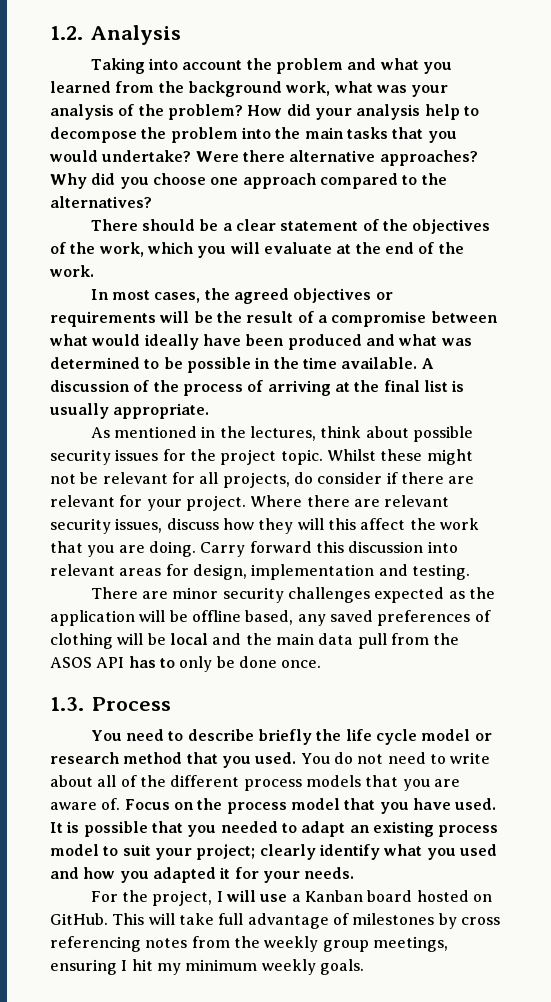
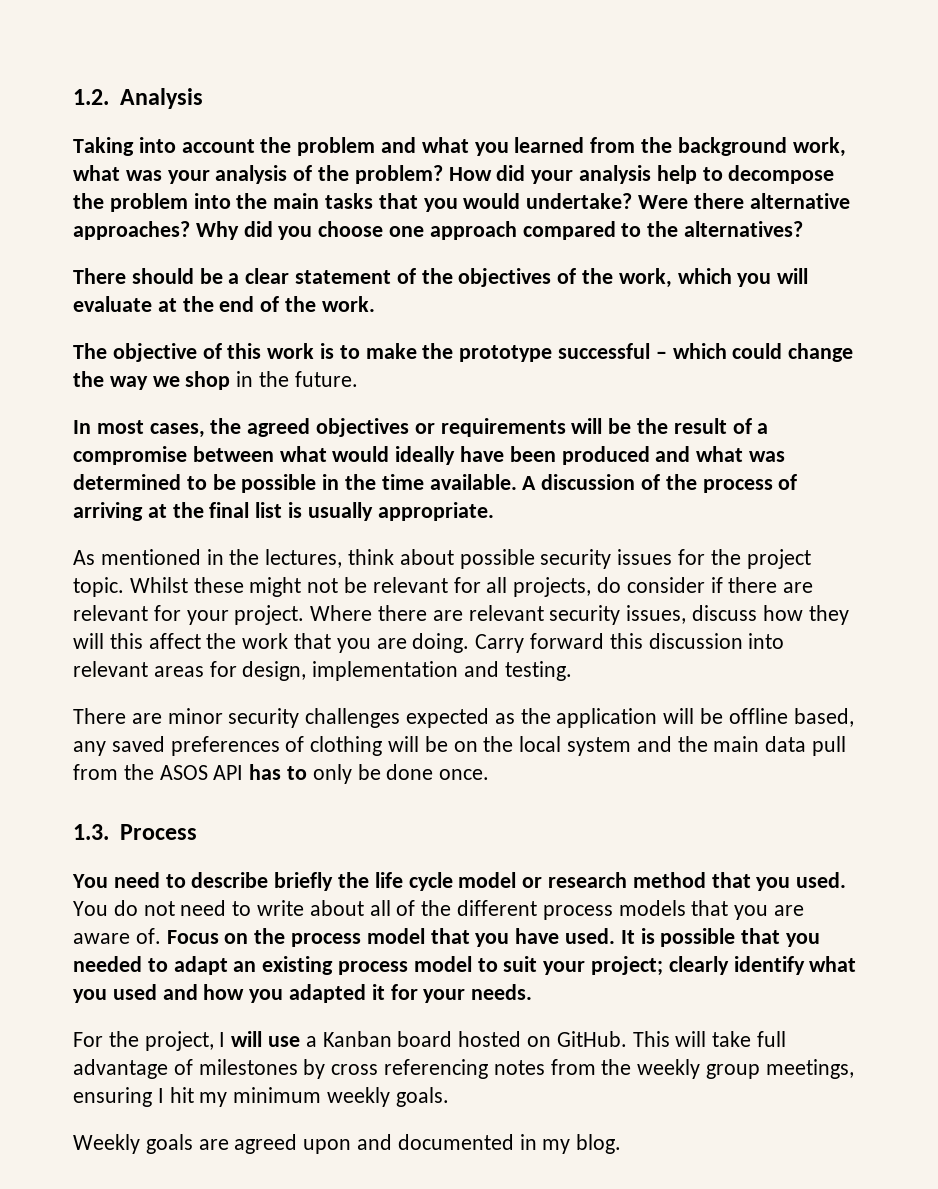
+ The objective of this work is to make the prototype successful – which could change the way we shop in the future.
- There are minor security challenges expected as the application will be offline based, any saved preferences of clothing will be local and the main data pull from the ASOS API has to only be done once.
+ There are minor security challenges expected as the application will be offline based, any saved preferences of clothing will be on the local system and the main data pull from the ASOS API has to only be done once.
+ Weekly goals are agreed upon and documented in my blog.

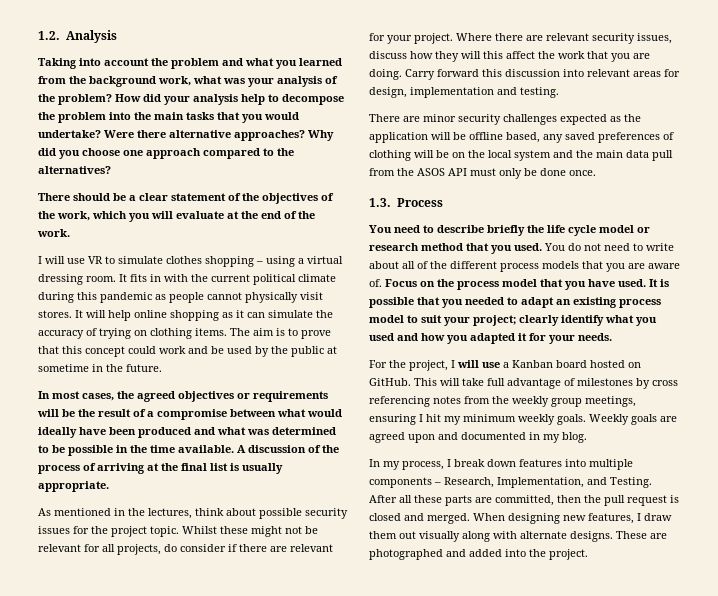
- The objective of this work is to make the prototype successful – which could change the way we shop in the future.
+ I will use VR to simulate clothes shopping – using a virtual dressing room. It fits in with the current political climate during this pandemic as people cannot physically visit stores. It will help online shopping as it can simulate the accuracy of trying on clothing items. The aim is to prove that this concept could work and be used by the public at sometime in the future.
- There are minor security challenges expected as the application will be offline based, any saved preferences of clothing will be on the local system and the main data pull from the ASOS API has to only be done once.
+ There are minor security challenges expected as the application will be offline based, any saved preferences of clothing will be on the local system and the main data pull from the ASOS API must only be done once.
- This will take full advantage of milestones by cross referencing notes from the weekly group meetings, ensuring I hit my minimum weekly goals.
- Weekly goals are agreed upon and documented in my blog.
+ This will take full advantage of milestones by cross referencing notes from the weekly group meetings, ensuring I hit my minimum weekly goals. Weekly goals are agreed upon and documented in my blog.
+ In my process, I break down features into multiple components – Research, Implementation, and Testing. After all these parts are committed, then the pull request is closed and merged. When designing new features, I draw them out visually along with alternate designs. These are photographed and added into the project.

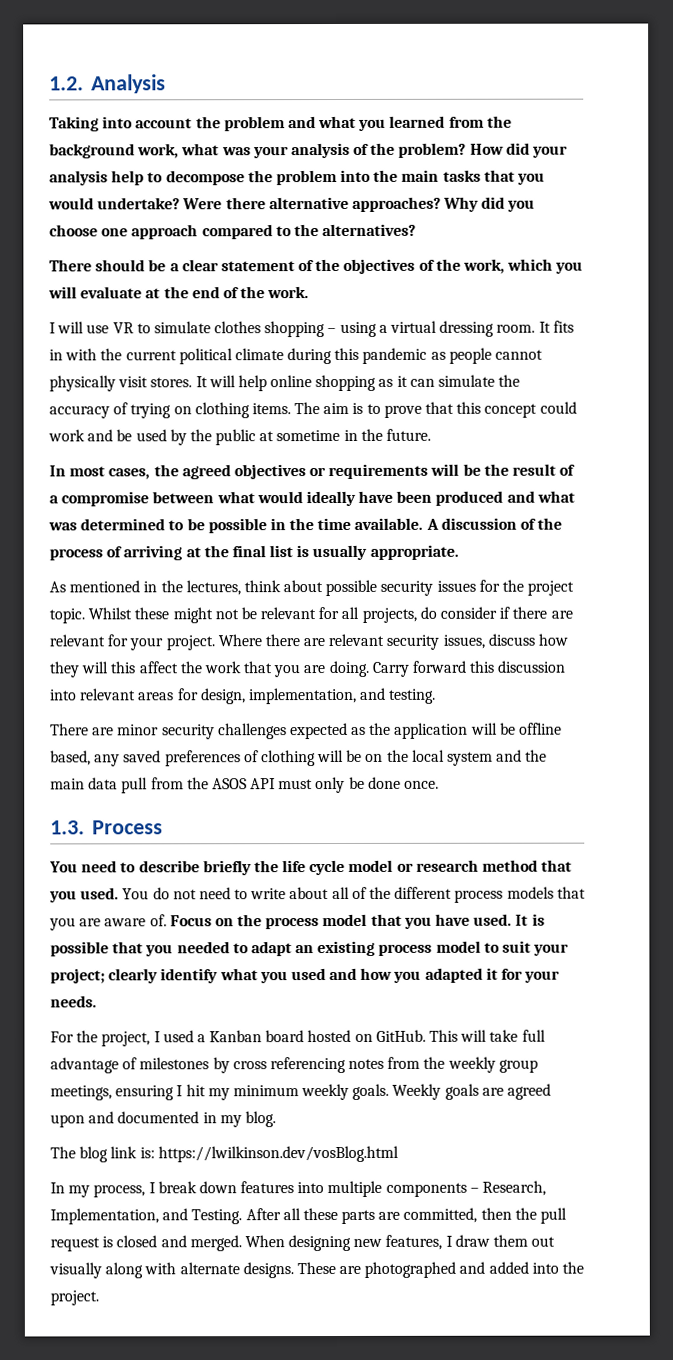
- Carry forward this discussion into relevant areas for design, implementation and testing.
+ Carry forward this discussion into relevant areas for design, implementation, and testing.
- For the project, I will use a Kanban board hosted on GitHub.
+ For the project, I used a Kanban board hosted on GitHub.
+ The blog link is: https://lwilkinson.dev/vosBlog.html

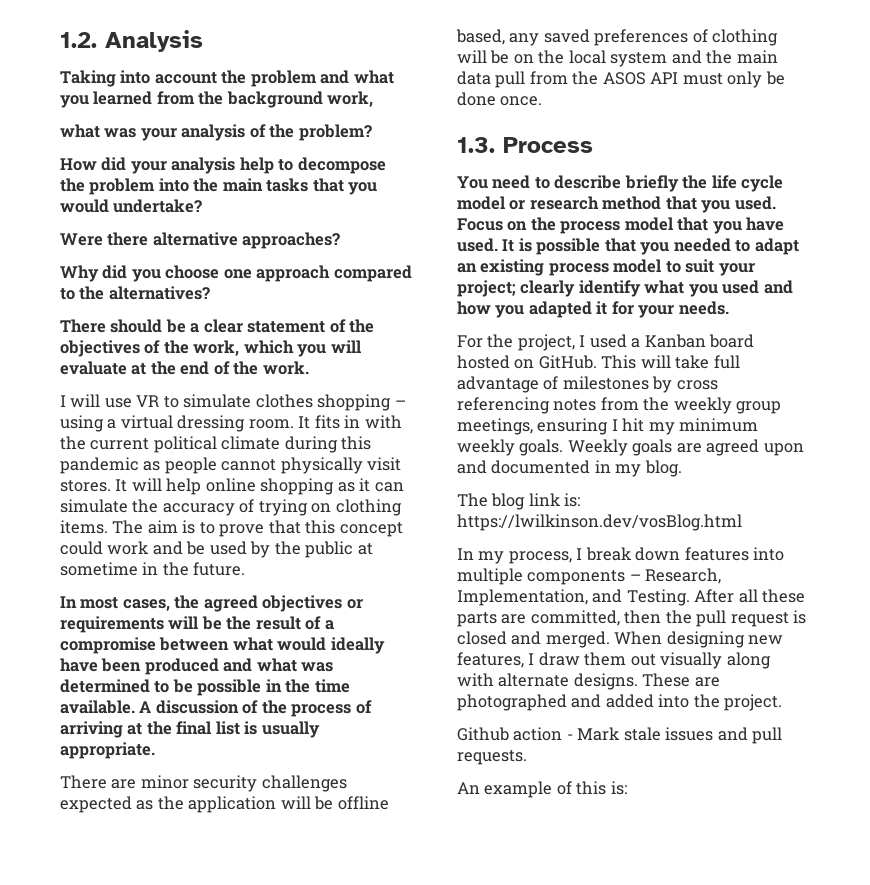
- Taking into account the problem and what you learned from the background work, what was your analysis of the problem? How did your analysis help to decompose the problem into the main tasks that you would undertake? Were there alternative approaches? Why did you choose one approach compared to the alternatives?
+ Taking into account the problem and what you learned from the background work,
+ what was your analysis of the problem?
+ How did your analysis help to decompose the problem into the main tasks that you would undertake?
+ Were there alternative approaches?
+ Why did you choose one approach compared to the alternatives?
- As mentioned in the lectures, think about possible security issues for the project topic. Whilst these might not be relevant for all projects, do consider if there are relevant for your project. Where there are relevant security issues, discuss how they will this affect the work that you are doing. Carry forward this discussion into relevant areas for design, implementation, and testing.
- You do not need to write about all of the different process models that you are aware of.
+ Github action - Mark stale issues and pull requests.
+ An example of this is:

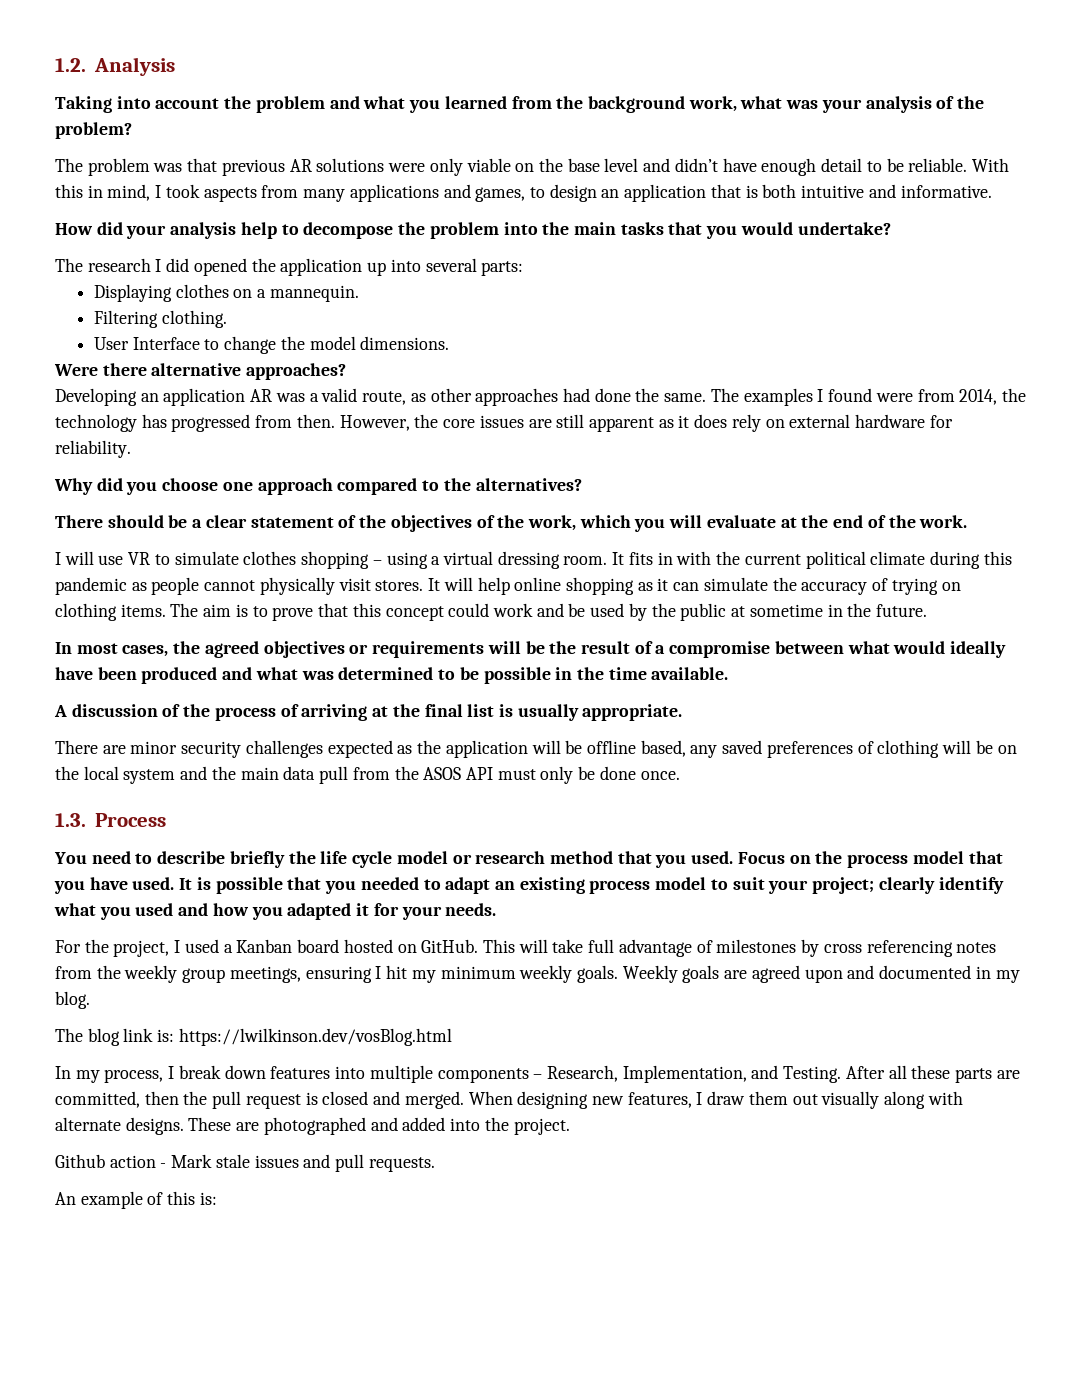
- Taking into account the problem and what you learned from the background work,
- what was your analysis of the problem?
+ Taking into account the problem and what you learned from the background work, what was your analysis of the problem?
+ The problem was that previous AR solutions were only viable on the base level and didn’t have enough detail to be reliable. With this in mind, I took aspects from many applications and games, to design an application that is both intuitive and informative.
+ The research I did opened the application up into several parts:
+ Displaying clothes on a mannequin.
+ Filtering clothing.
+ User Interface to change the model dimensions.
  Were there alternative approaches?
+ Developing an application AR was a valid route, as other approaches had done the same. The examples I found were from 2014, the technology has progressed from then. However, the core issues are still apparent as it does rely on external hardware for reliability.
- In most cases, the agreed objectives or requirements will be the result of a compromise between what would ideally have been produced and what was determined to be possible in the time available. A discussion of the process of arriving at the final list is usually appropriate.
+ In most cases, the agreed objectives or requirements will be the result of a compromise between what would ideally have been produced and what was determined to be possible in the time available.
+ A discussion of the process of arriving at the final list is usually appropriate.

